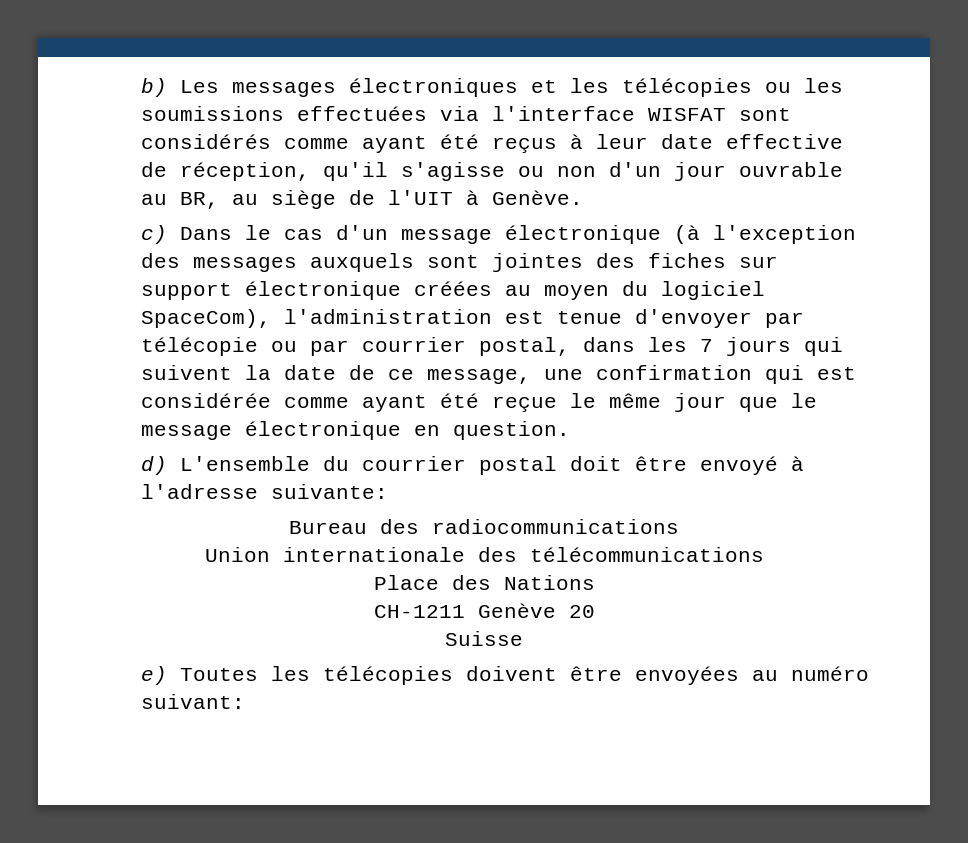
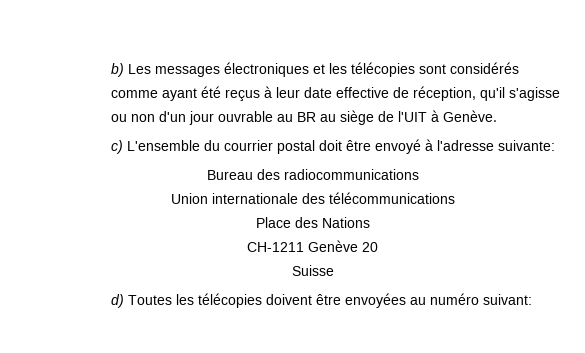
- b) Les messages électroniques et les télécopies ou les soumissions effectuées via l'interface WISFAT sont considérés comme ayant été reçus à leur date effective de réception, qu'il s'agisse ou non d'un jour ouvrable au BR, au siège de l'UIT à Genève.
+ b) Les messages électroniques et les télécopies sont considérés comme ayant été reçus à leur date effective de réception, qu'il s'agisse ou non d'un jour ouvrable au BR au siège de l'UIT à Genève.
- c) Dans le cas d'un message électronique (à l'exception des messages auxquels sont jointes des fiches sur support électronique créées au moyen du logiciel SpaceCom), l'administration est tenue d'envoyer par télécopie ou par courrier postal, dans les 7 jours qui suivent la date de ce message, une confirmation qui est considérée comme ayant été reçue le même jour que le message électronique en question.
- d) L'ensemble du courrier postal doit être envoyé à l'adresse suivante:
+ c) L'ensemble du courrier postal doit être envoyé à l'adresse suivante:
- e) Toutes les télécopies doivent être envoyées au numéro suivant:
+ d) Toutes les télécopies doivent être envoyées au numéro suivant:

